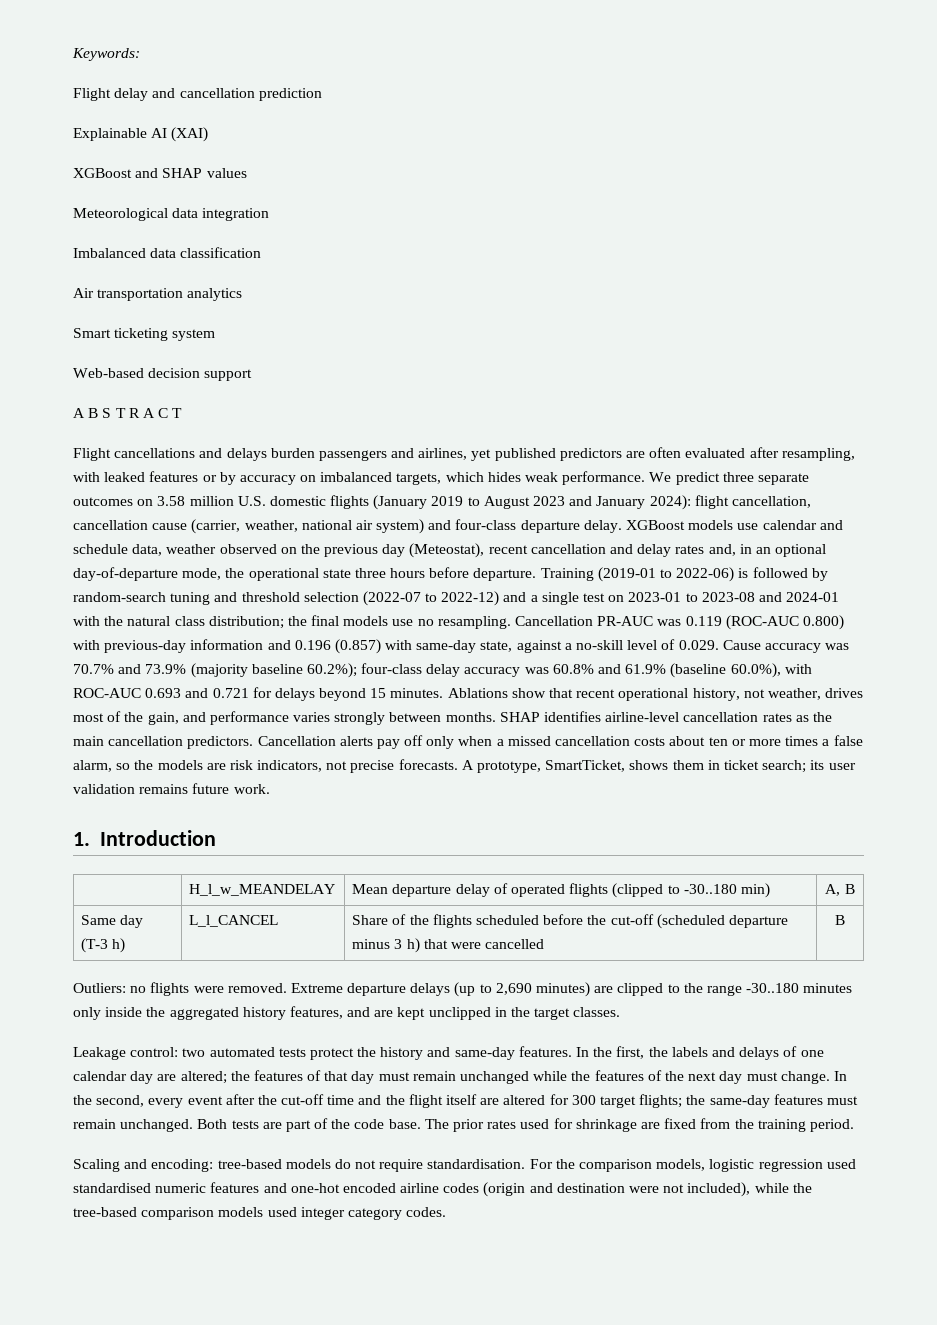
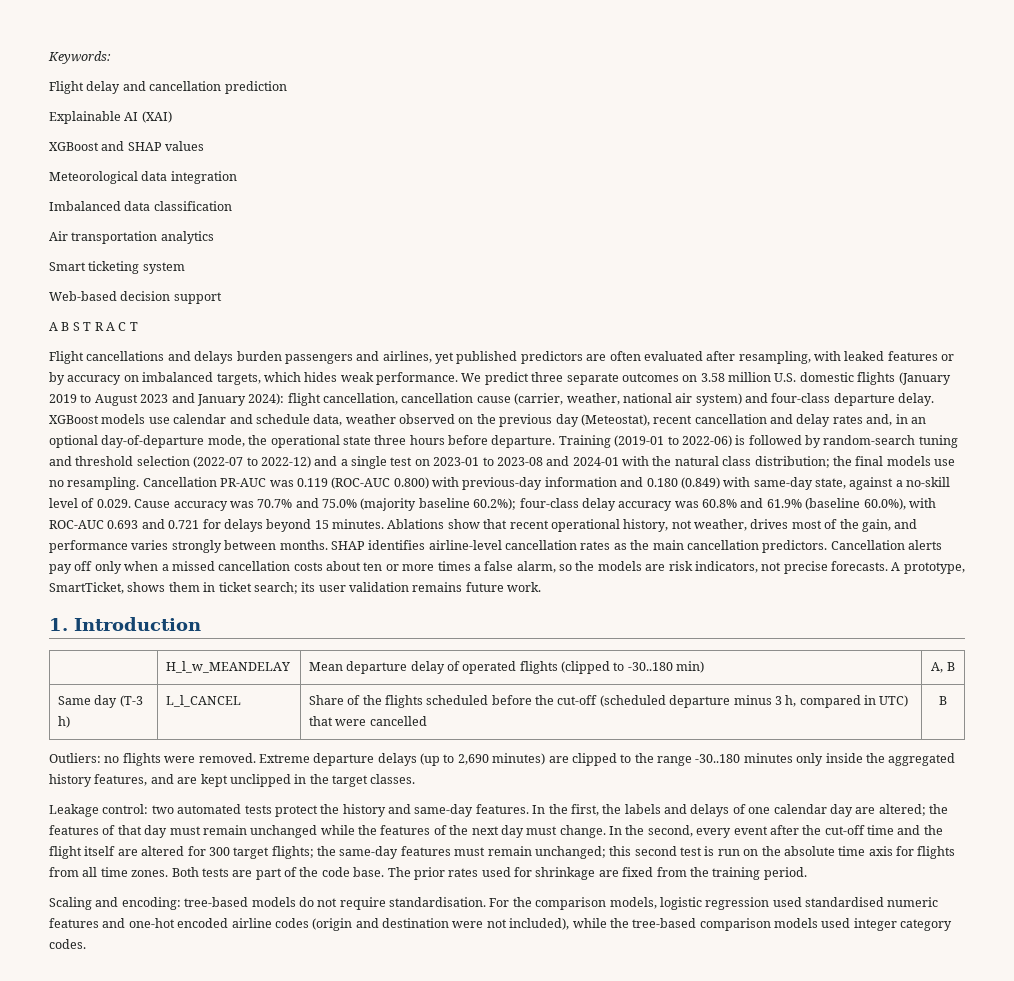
- Cancellation PR-AUC was 0.119 (ROC-AUC 0.800) with previous-day information and 0.196 (0.857) with same-day state, against a no-skill level of 0.029. Cause accuracy was 70.7% and 73.9% (majority baseline 60.2%); four-class delay accuracy was 60.8% and 61.9% (baseline 60.0%), with ROC-AUC 0.693 and 0.721 for delays beyond 15 minutes.
+ Cancellation PR-AUC was 0.119 (ROC-AUC 0.800) with previous-day information and 0.180 (0.849) with same-day state, against a no-skill level of 0.029. Cause accuracy was 70.7% and 75.0% (majority baseline 60.2%); four-class delay accuracy was 60.8% and 61.9% (baseline 60.0%), with ROC-AUC 0.693 and 0.721 for delays beyond 15 minutes.
- Same day (T-3 h) | L_l_CANCEL | Share of the flights scheduled before the cut-off (scheduled departure minus 3 h) that were cancelled | B
+ Same day (T-3 h) | L_l_CANCEL | Share of the flights scheduled before the cut-off (scheduled departure minus 3 h, compared in UTC) that were cancelled | B
- In the second, every event after the cut-off time and the flight itself are altered for 300 target flights; the same-day features must remain unchanged.
+ In the second, every event after the cut-off time and the flight itself are altered for 300 target flights; the same-day features must remain unchanged; this second test is run on the absolute time axis for flights from all time zones.

